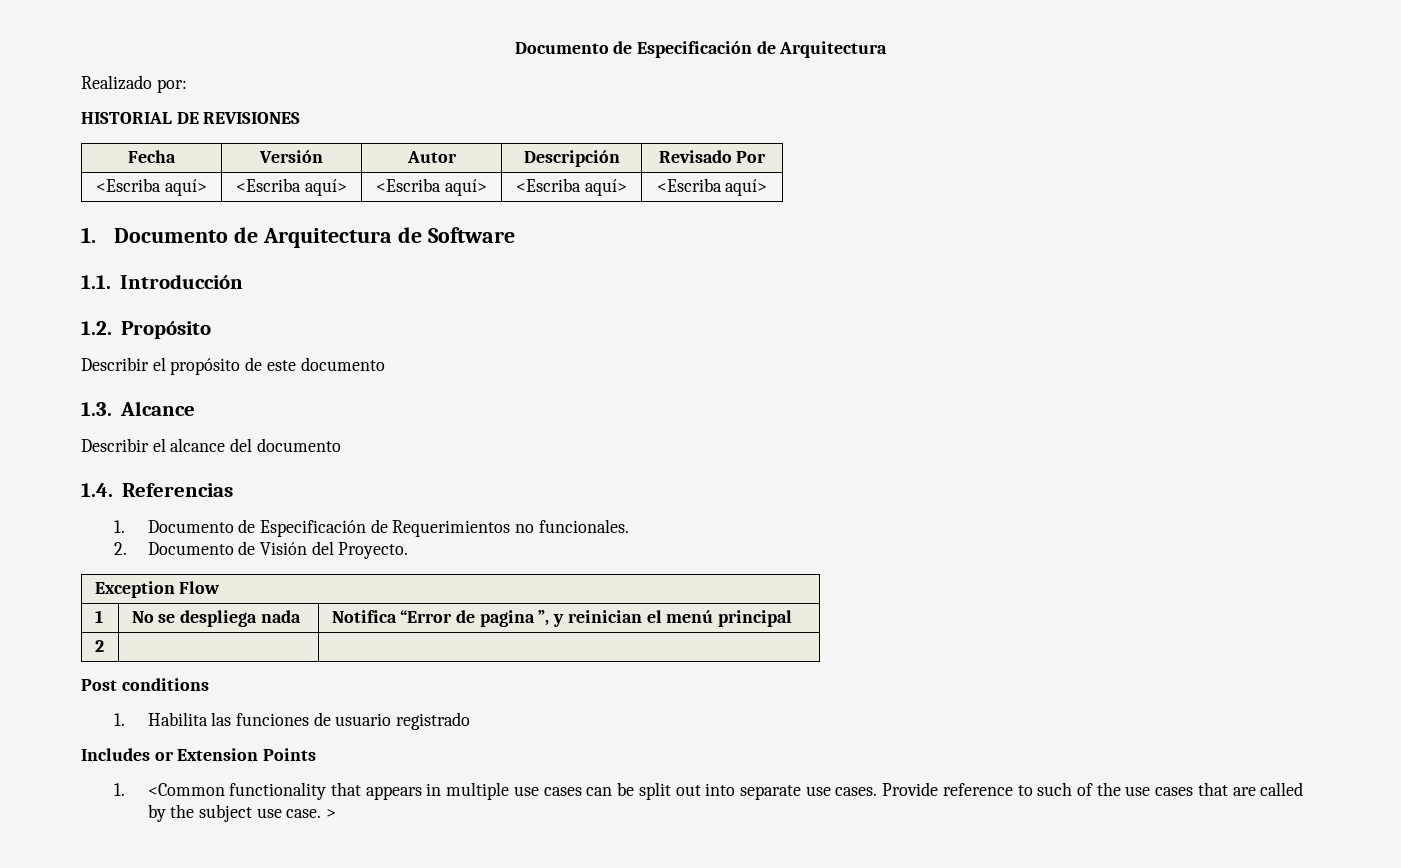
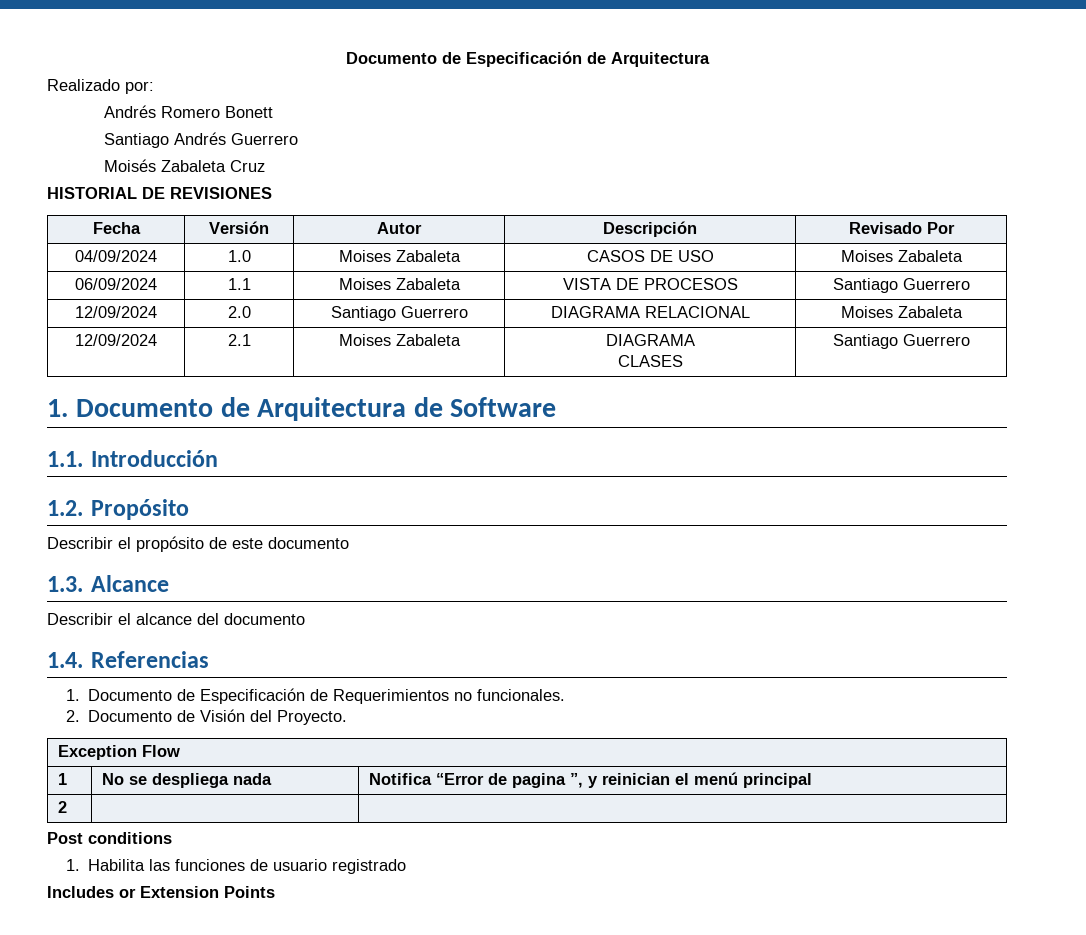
+ Andrés Romero Bonett
+ Santiago Andrés Guerrero
+ Moisés Zabaleta Cruz
- <Escriba aquí> | <Escriba aquí> | <Escriba aquí> | <Escriba aquí> | <Escriba aquí>
+ 04/09/2024 | 1.0 | Moises Zabaleta | CASOS DE USO | Moises Zabaleta
+ 06/09/2024 | 1.1 | Moises Zabaleta | VISTA DE PROCESOS | Santiago Guerrero
+ 12/09/2024 | 2.0 | Santiago Guerrero | DIAGRAMA RELACIONAL | Moises Zabaleta
+ 12/09/2024 | 2.1 | Moises Zabaleta | DIAGRAMA
+ CLASES | Santiago Guerrero
- 1. <Common functionality that appears in multiple use cases can be split out into separate use cases. Provide reference to such of the use cases that are called by the subject use case. >

